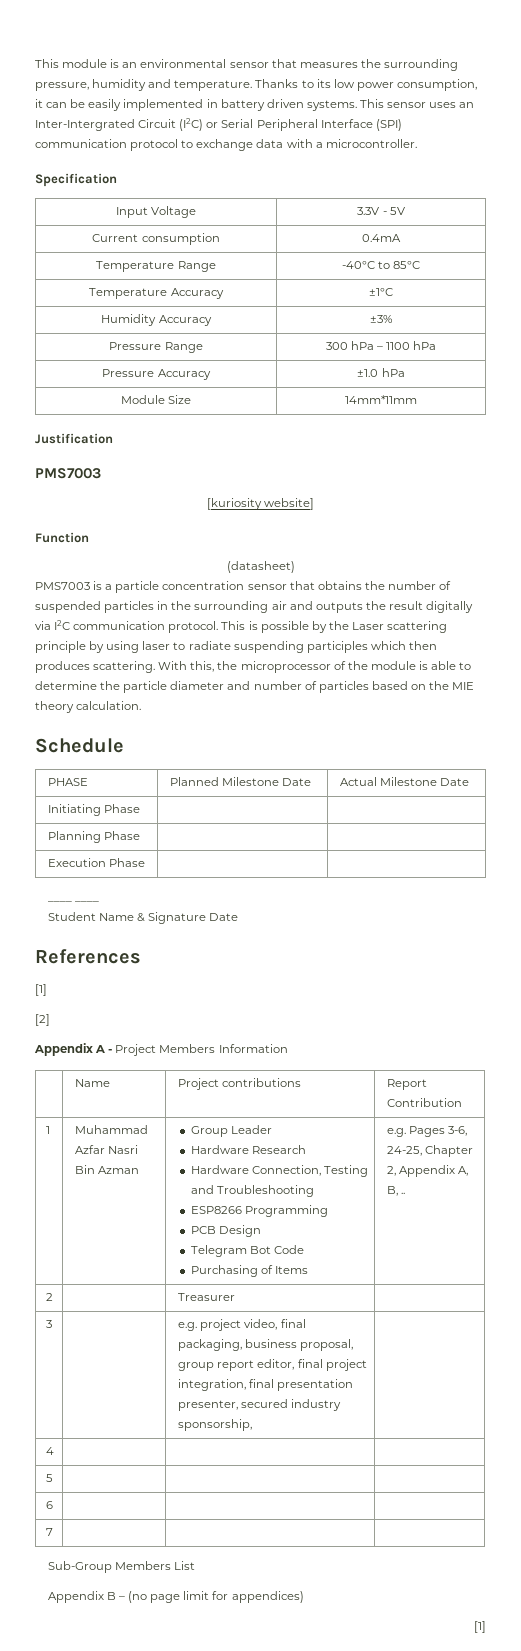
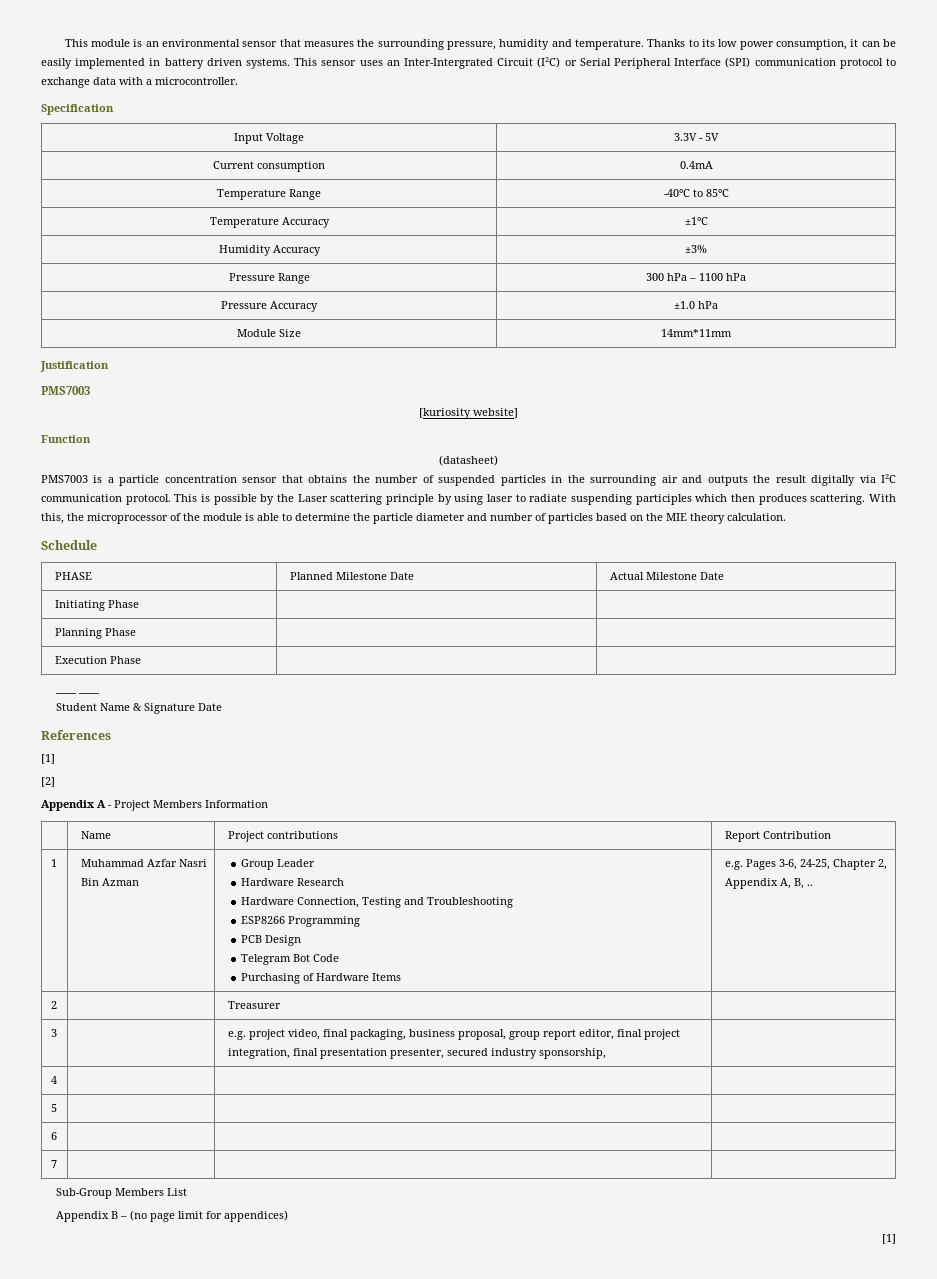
  1 | Muhammad Azfar Nasri Bin Azman | Group Leader
  Hardware Research
  Hardware Connection, Testing and Troubleshooting
  ESP8266 Programming
  PCB Design
  Telegram Bot Code
- Purchasing of Items | e.g. Pages 3-6, 24-25, Chapter 2, Appendix A, B, ..
+ Purchasing of Hardware Items | e.g. Pages 3-6, 24-25, Chapter 2, Appendix A, B, ..

